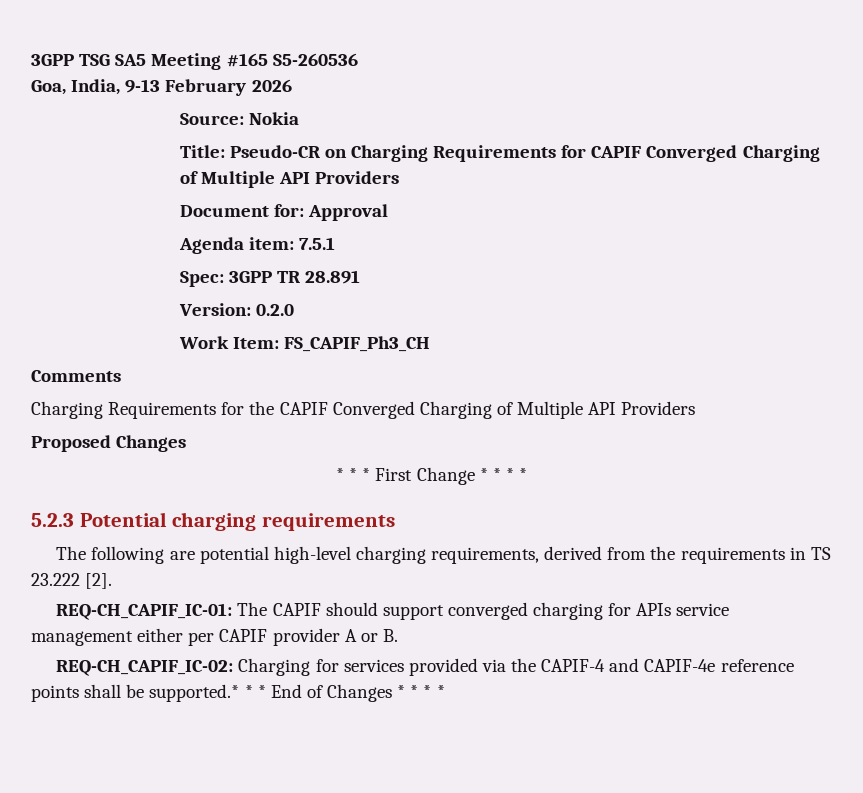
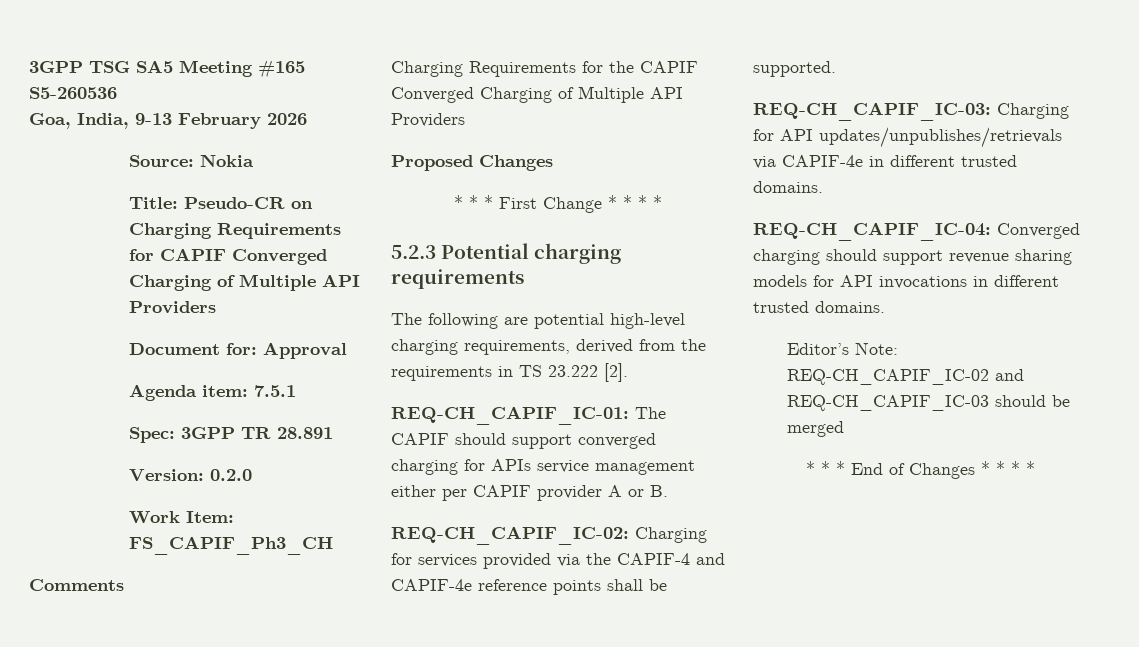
- REQ-CH_CAPIF_IC-02: Charging for services provided via the CAPIF-4 and CAPIF-4e reference points shall be supported.* * * End of Changes * * * *
+ REQ-CH_CAPIF_IC-02: Charging for services provided via the CAPIF-4 and CAPIF-4e reference points shall be supported.
+ REQ-CH_CAPIF_IC-03: Charging for API updates/unpublishes/retrievals via CAPIF-4e in different trusted domains.
+ REQ-CH_CAPIF_IC-04: Converged charging should support revenue sharing models for API invocations in different trusted domains.
+ Editor’s Note: REQ-CH_CAPIF_IC-02 and REQ-CH_CAPIF_IC-03 should be merged
+ * * * End of Changes * * * *

